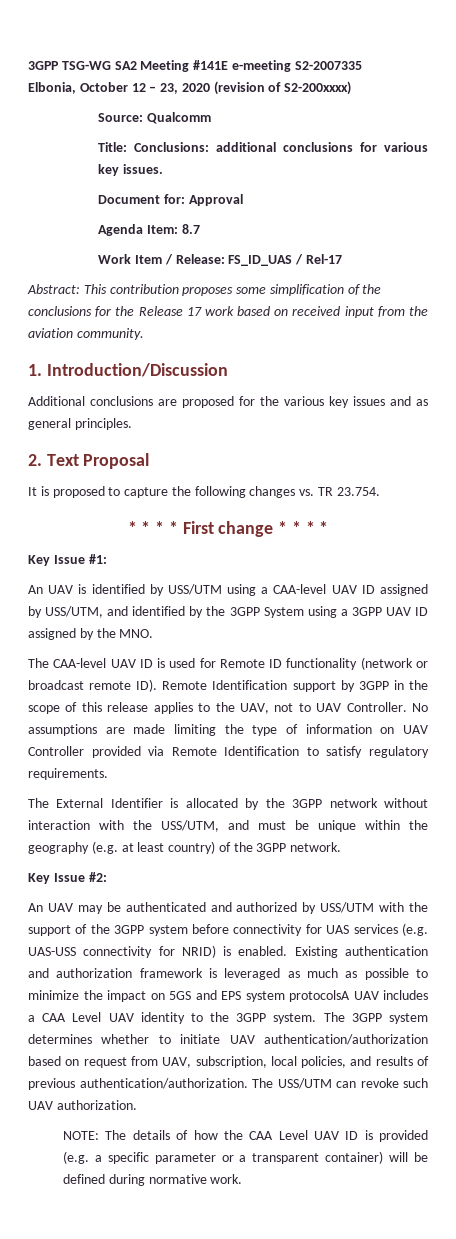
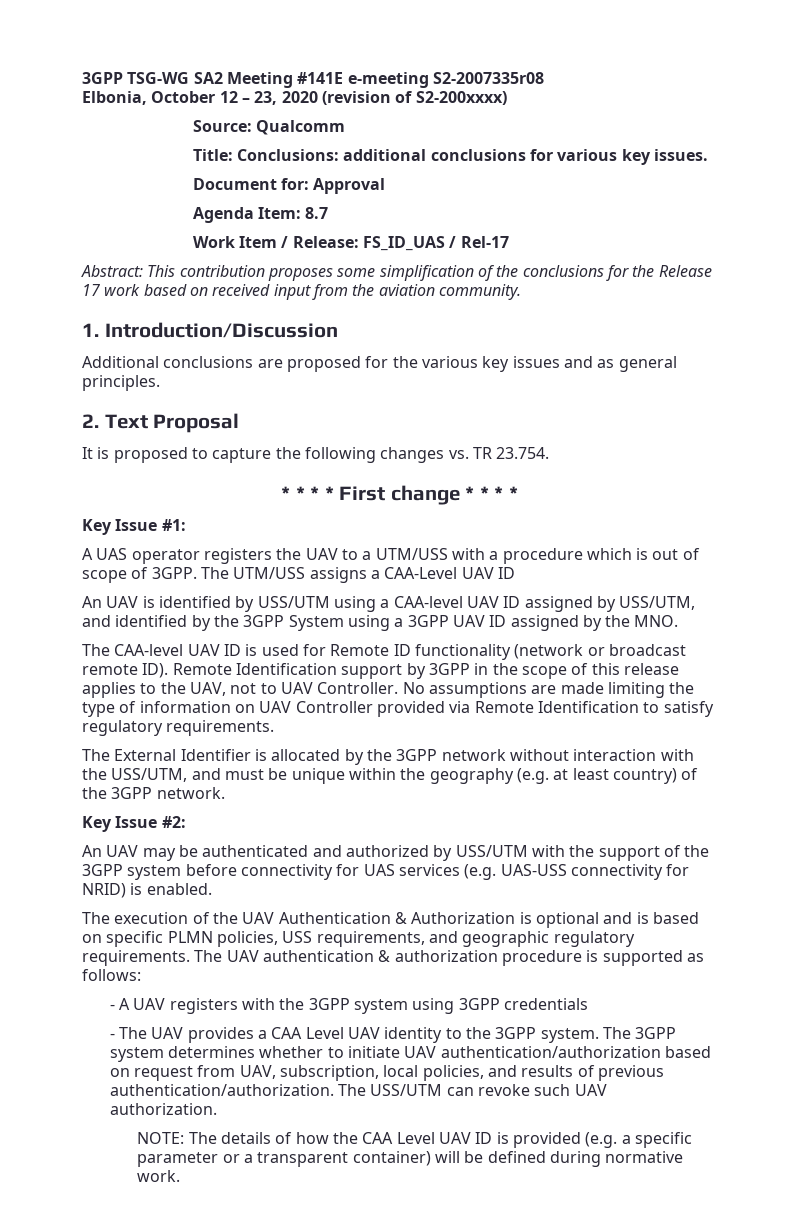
- 3GPP TSG-WG SA2 Meeting #141E e-meeting S2-2007335
+ 3GPP TSG-WG SA2 Meeting #141E e-meeting S2-2007335r08
+ A UAS operator registers the UAV to a UTM/USS with a procedure which is out of scope of 3GPP. The UTM/USS assigns a CAA-Level UAV ID
- An UAV may be authenticated and authorized by USS/UTM with the support of the 3GPP system before connectivity for UAS services (e.g. UAS-USS connectivity for NRID) is enabled. Existing authentication and authorization framework is leveraged as much as possible to minimize the impact on 5GS and EPS system protocolsA UAV includes a CAA Level UAV identity to the 3GPP system.
+ An UAV may be authenticated and authorized by USS/UTM with the support of the 3GPP system before connectivity for UAS services (e.g. UAS-USS connectivity for NRID) is enabled.
+ The execution of the UAV Authentication & Authorization is optional and is based on specific PLMN policies, USS requirements, and geographic regulatory requirements. The UAV authentication & authorization procedure is supported as follows:
+ - A UAV registers with the 3GPP system using 3GPP credentials
+ - The UAV provides a CAA Level UAV identity to the 3GPP system.

